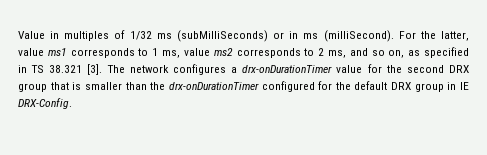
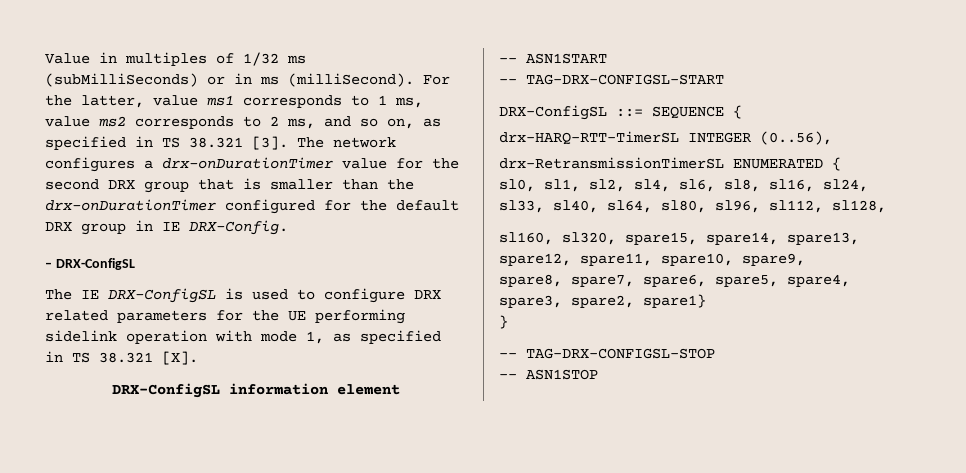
+ – DRX-ConfigSL
+ The IE DRX-ConfigSL is used to configure DRX related parameters for the UE performing sidelink operation with mode 1, as specified in TS 38.321 [X].
+ DRX-ConfigSL information element
+ -- ASN1START
+ -- TAG-DRX-CONFIGSL-START
+ DRX-ConfigSL ::= SEQUENCE {
+ drx-HARQ-RTT-TimerSL INTEGER (0..56),
+ drx-RetransmissionTimerSL ENUMERATED {
+ sl0, sl1, sl2, sl4, sl6, sl8, sl16, sl24, sl33, sl40, sl64, sl80, sl96, sl112, sl128,
+ sl160, sl320, spare15, spare14, spare13, spare12, spare11, spare10, spare9,
+ spare8, spare7, spare6, spare5, spare4, spare3, spare2, spare1}
+ }
+ -- TAG-DRX-CONFIGSL-STOP
+ -- ASN1STOP

